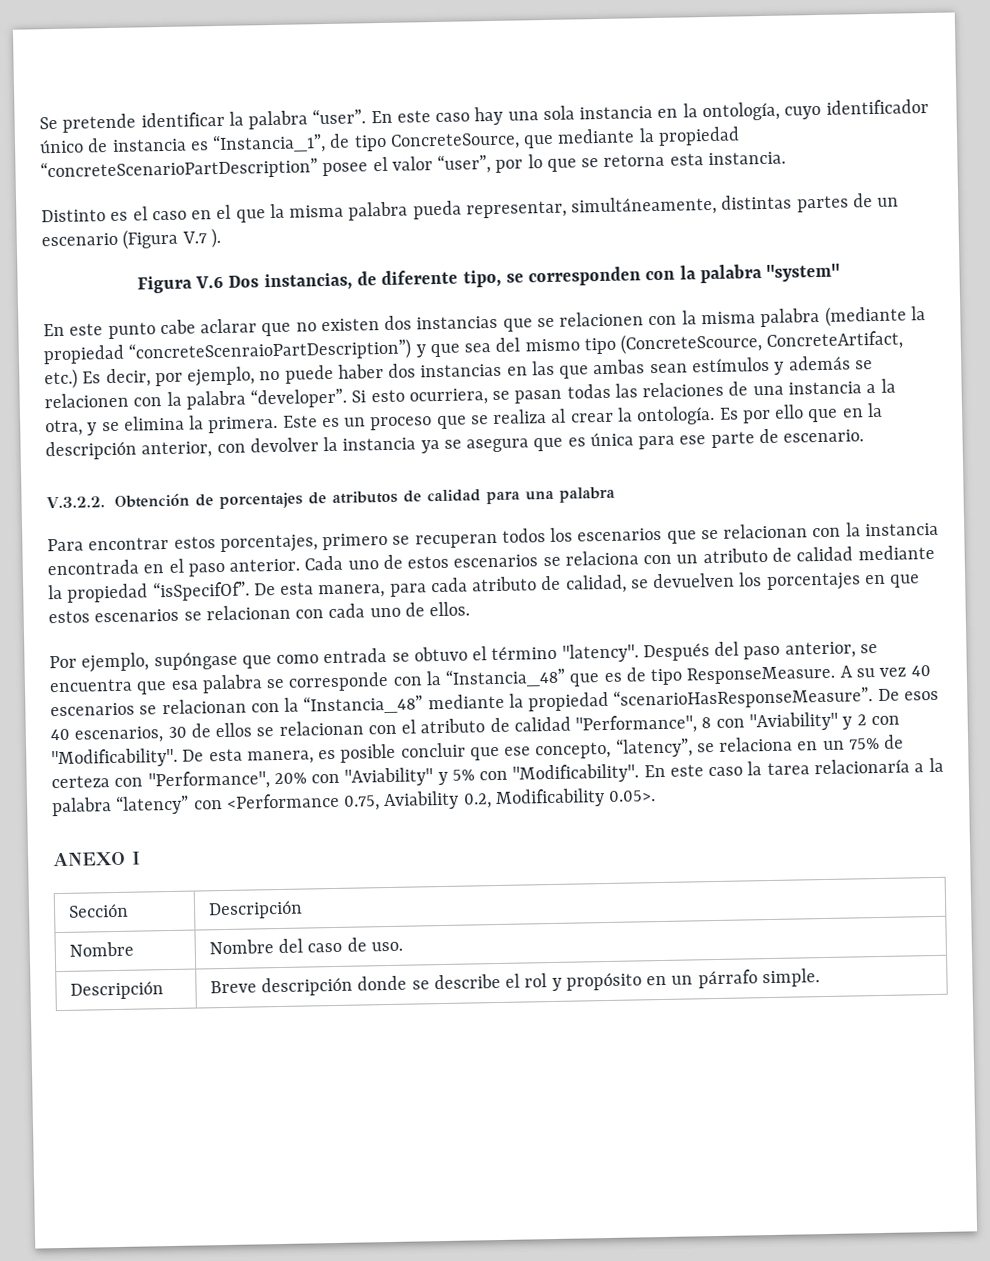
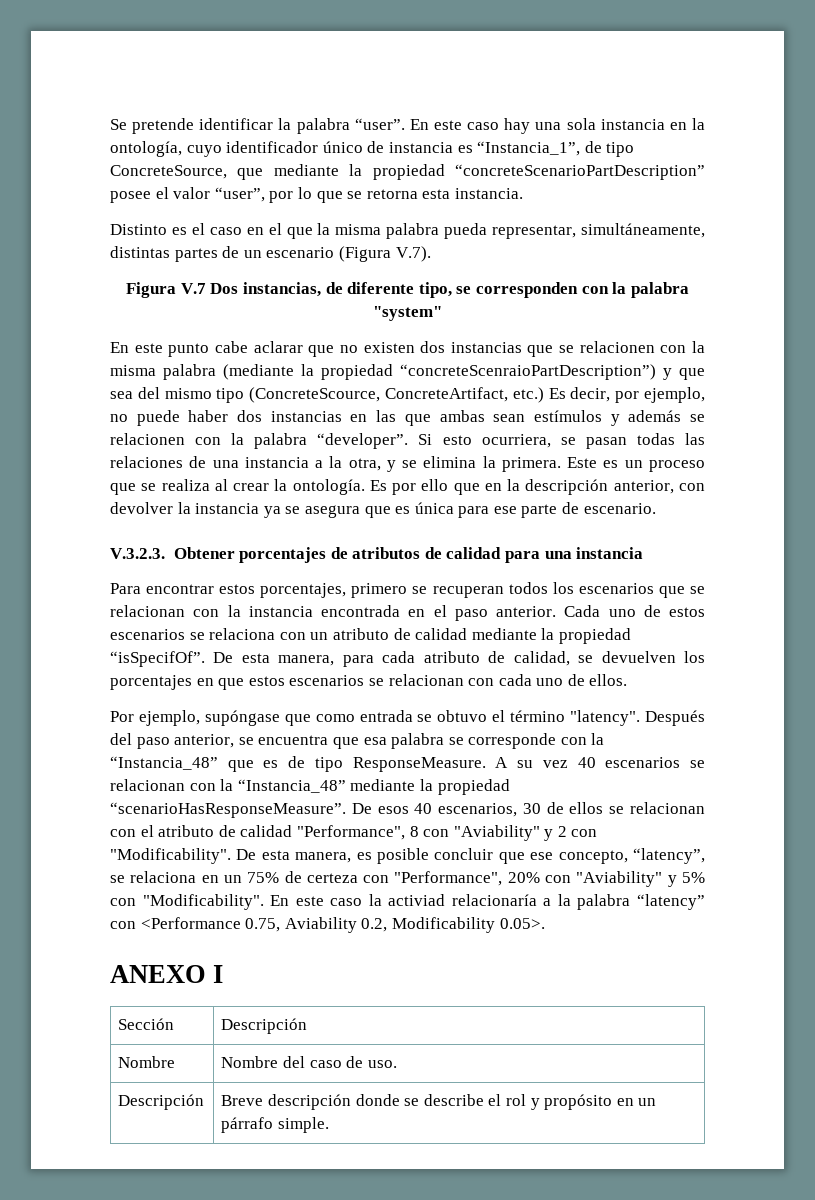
- Distinto es el caso en el que la misma palabra pueda representar, simultáneamente, distintas partes de un escenario (Figura V.7 ).
+ Distinto es el caso en el que la misma palabra pueda representar, simultáneamente, distintas partes de un escenario (Figura V.7).
- Figura V.6 Dos instancias, de diferente tipo, se corresponden con la palabra "system"
+ Figura V.7 Dos instancias, de diferente tipo, se corresponden con la palabra "system"
- V.3.2.2. Obtención de porcentajes de atributos de calidad para una palabra
+ V.3.2.3. Obtener porcentajes de atributos de calidad para una instancia
- En este caso la tarea relacionaría a la palabra “latency” con <Performance 0.75, Aviability 0.2, Modificability 0.05>.
+ En este caso la activiad relacionaría a la palabra “latency” con <Performance 0.75, Aviability 0.2, Modificability 0.05>.

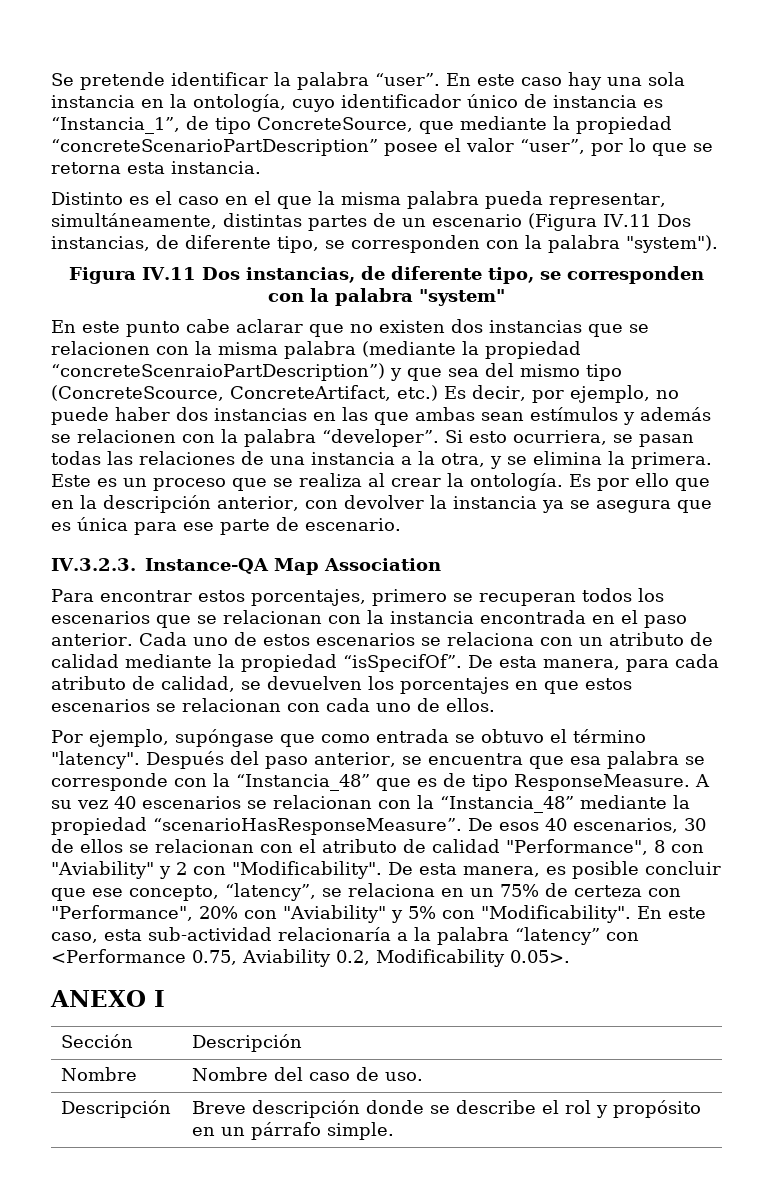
- Distinto es el caso en el que la misma palabra pueda representar, simultáneamente, distintas partes de un escenario (Figura V.7).
+ Distinto es el caso en el que la misma palabra pueda representar, simultáneamente, distintas partes de un escenario (Figura IV.11 Dos instancias, de diferente tipo, se corresponden con la palabra "system").
- Figura V.7 Dos instancias, de diferente tipo, se corresponden con la palabra "system"
+ Figura IV.11 Dos instancias, de diferente tipo, se corresponden con la palabra "system"
- V.3.2.3. Obtener porcentajes de atributos de calidad para una instancia
+ IV.3.2.3. Instance-QA Map Association
- En este caso la activiad relacionaría a la palabra “latency” con <Performance 0.75, Aviability 0.2, Modificability 0.05>.
+ En este caso, esta sub-actividad relacionaría a la palabra “latency” con <Performance 0.75, Aviability 0.2, Modificability 0.05>.

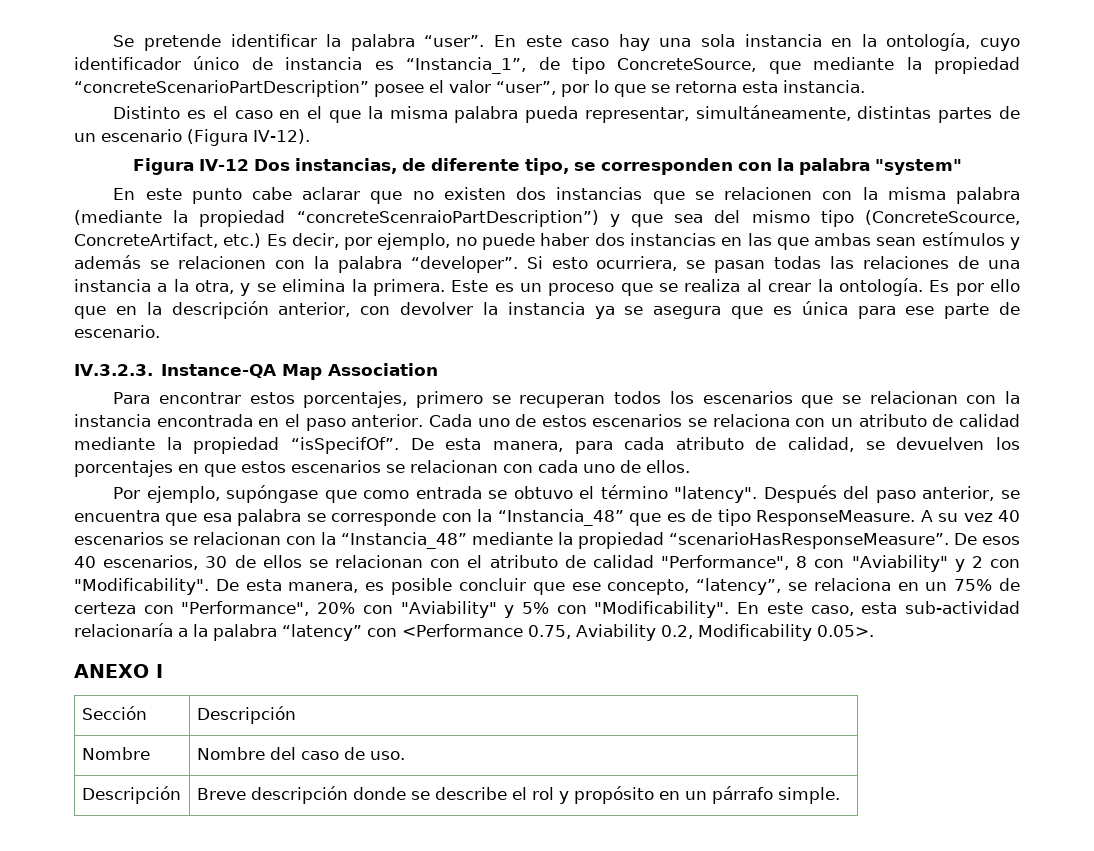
- Distinto es el caso en el que la misma palabra pueda representar, simultáneamente, distintas partes de un escenario (Figura IV.11 Dos instancias, de diferente tipo, se corresponden con la palabra "system").
+ Distinto es el caso en el que la misma palabra pueda representar, simultáneamente, distintas partes de un escenario (Figura IV-12).
- Figura IV.11 Dos instancias, de diferente tipo, se corresponden con la palabra "system"
+ Figura IV-12 Dos instancias, de diferente tipo, se corresponden con la palabra "system"

